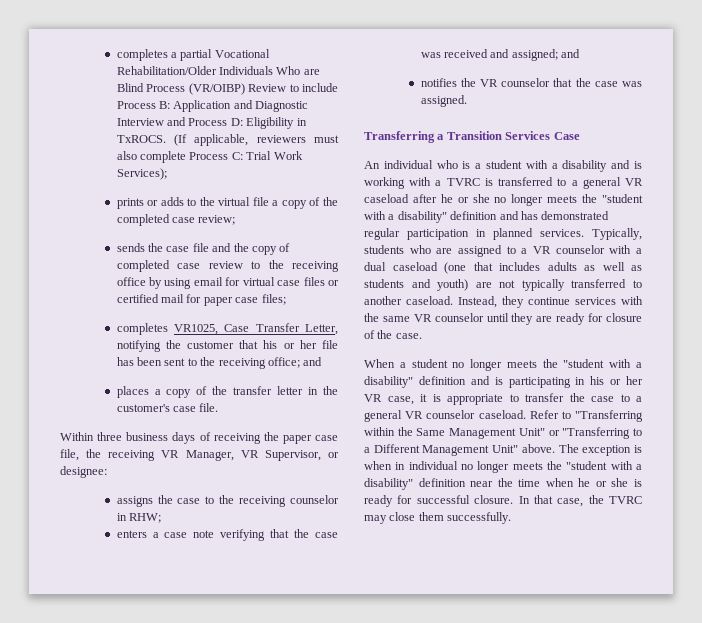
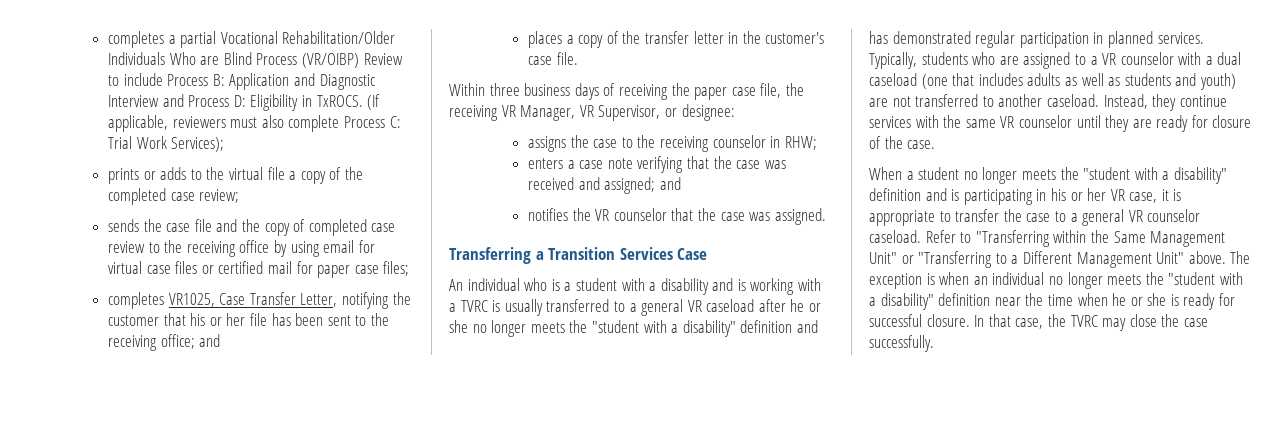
- An individual who is a student with a disability and is working with a TVRC is transferred to a general VR caseload after he or she no longer meets the "student with a disability" definition and has demonstrated regular participation in planned services.
+ An individual who is a student with a disability and is working with a TVRC is usually transferred to a general VR caseload after he or she no longer meets the "student with a disability" definition and has demonstrated regular participation in planned services.
- Typically, students who are assigned to a VR counselor with a dual caseload (one that includes adults as well as students and youth) are not typically transferred to another caseload.
+ Typically, students who are assigned to a VR counselor with a dual caseload (one that includes adults as well as students and youth) are not transferred to another caseload.
- The exception is when in individual no longer meets the "student with a disability" definition near the time when he or she is ready for successful closure.
+ The exception is when an individual no longer meets the "student with a disability" definition near the time when he or she is ready for successful closure.
- In that case, the TVRC may close them successfully.
+ In that case, the TVRC may close the case successfully.

